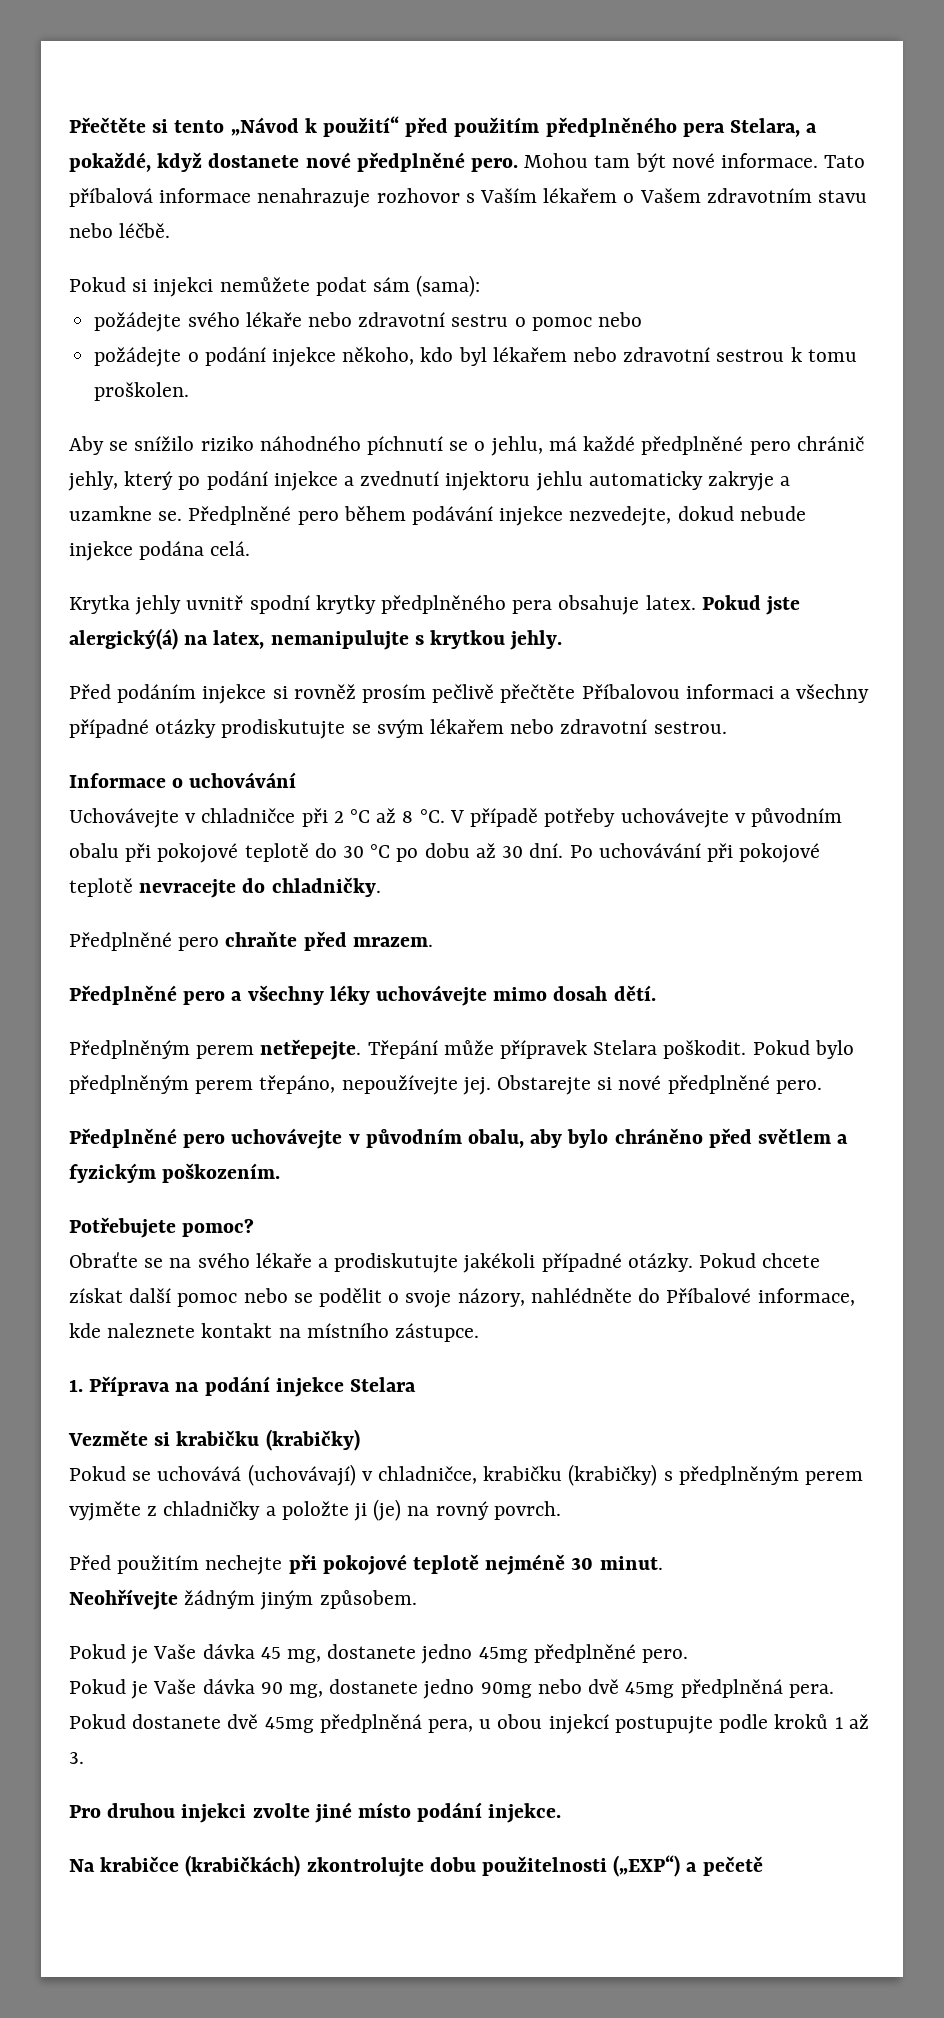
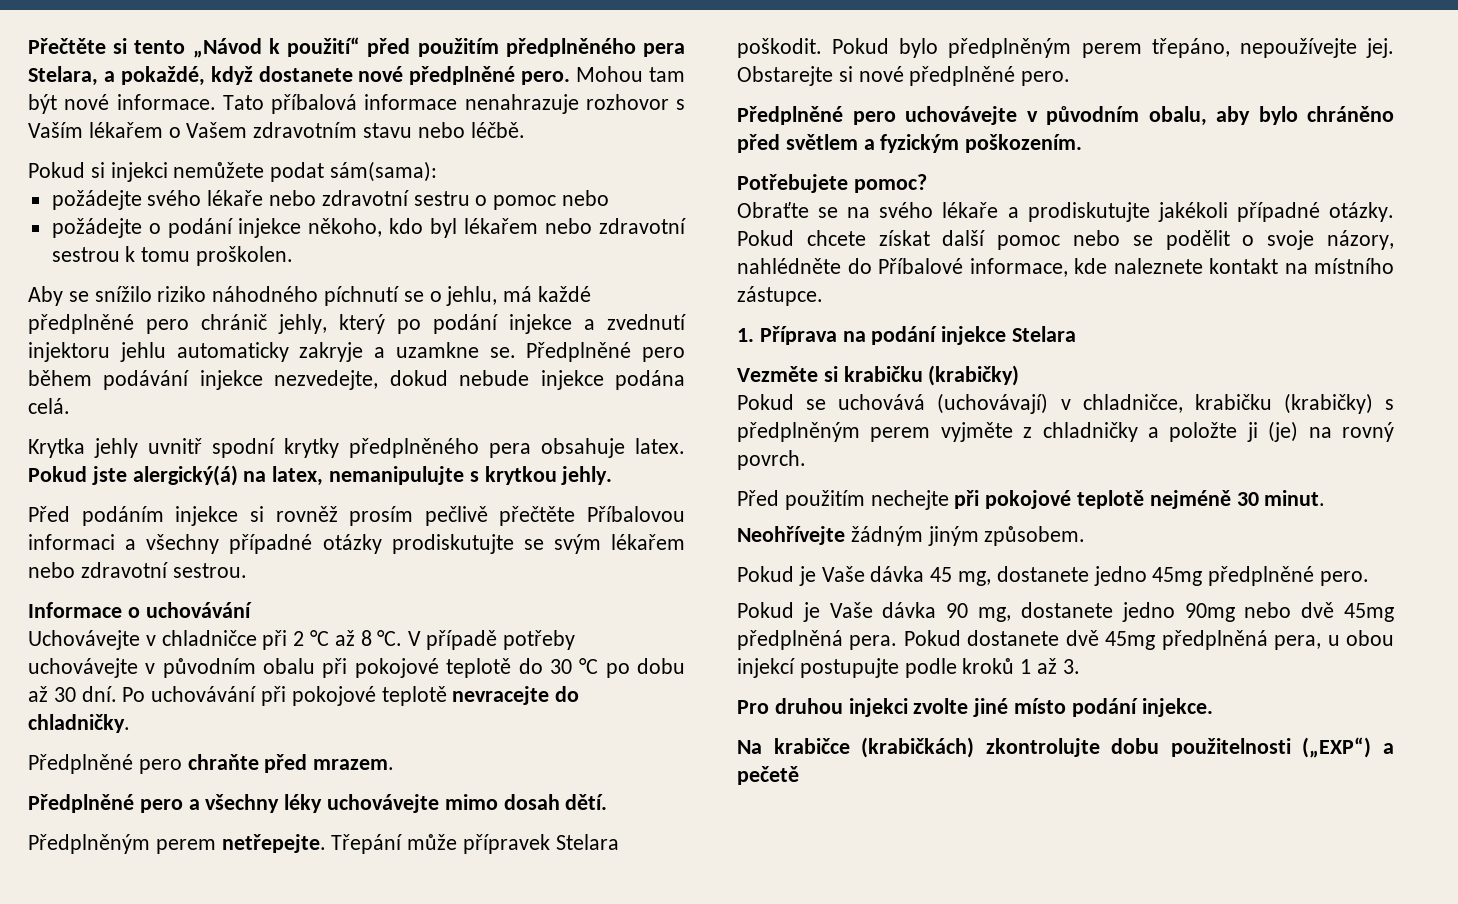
- Pokud si injekci nemůžete podat sám (sama):
+ Pokud si injekci nemůžete podat sám(sama):

